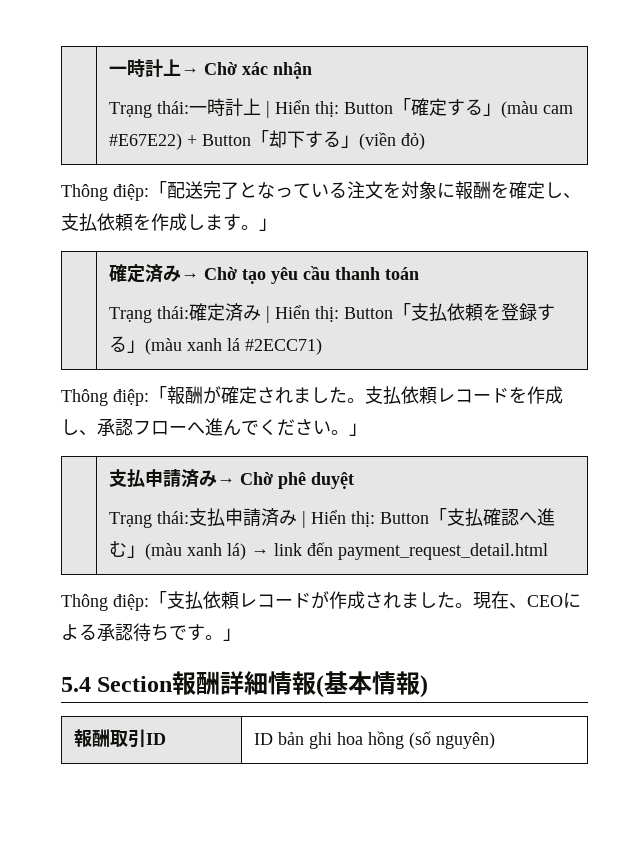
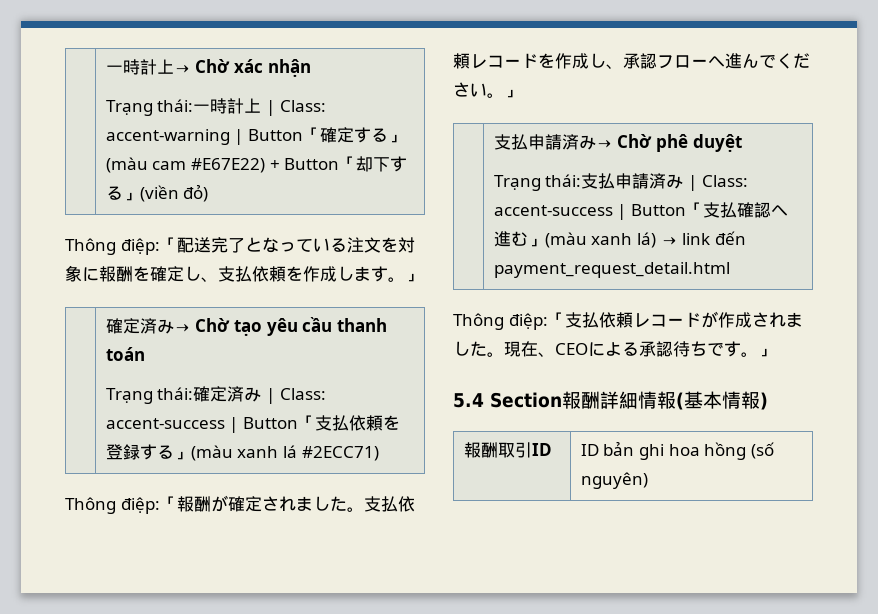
  | 一時計上→ Chờ xác nhận
- Trạng thái:一時計上 | Hiển thị: Button「確定する」(màu cam #E67E22) + Button「却下する」(viền đỏ)
+ Trạng thái:一時計上 | Class: accent-warning | Button「確定する」(màu cam #E67E22) + Button「却下する」(viền đỏ)
  | 確定済み→ Chờ tạo yêu cầu thanh toán
- Trạng thái:確定済み | Hiển thị: Button「支払依頼を登録する」(màu xanh lá #2ECC71)
+ Trạng thái:確定済み | Class: accent-success | Button「支払依頼を登録する」(màu xanh lá #2ECC71)
  | 支払申請済み→ Chờ phê duyệt
- Trạng thái:支払申請済み | Hiển thị: Button「支払確認へ進む」(màu xanh lá) → link đến payment_request_detail.html
+ Trạng thái:支払申請済み | Class: accent-success | Button「支払確認へ進む」(màu xanh lá) → link đến payment_request_detail.html

